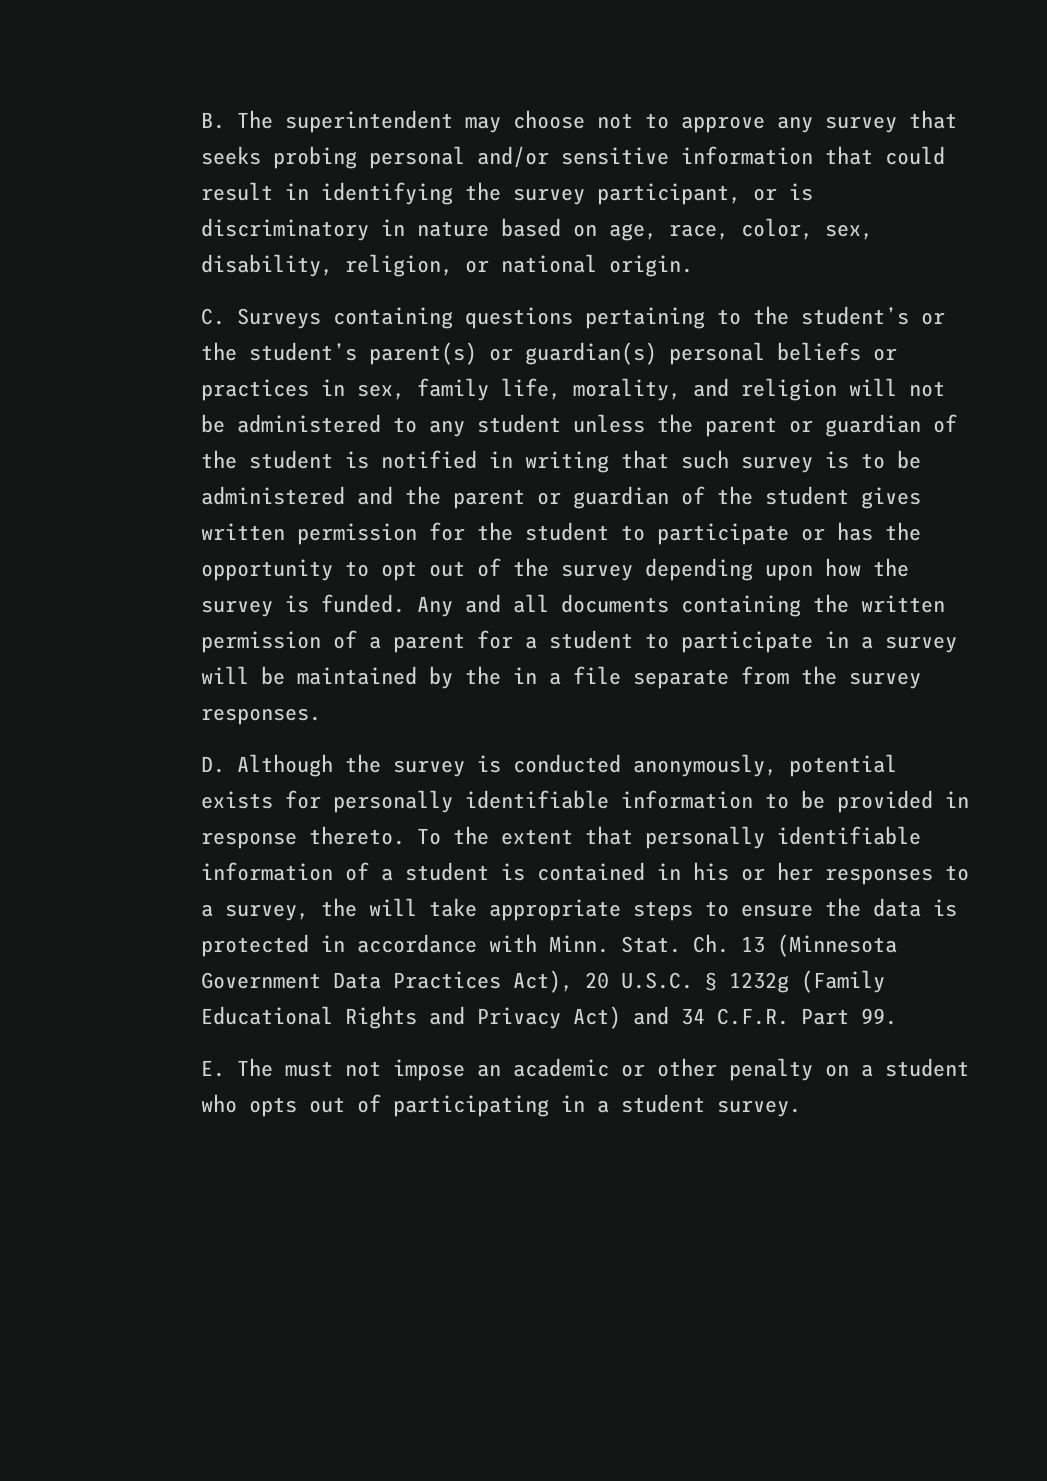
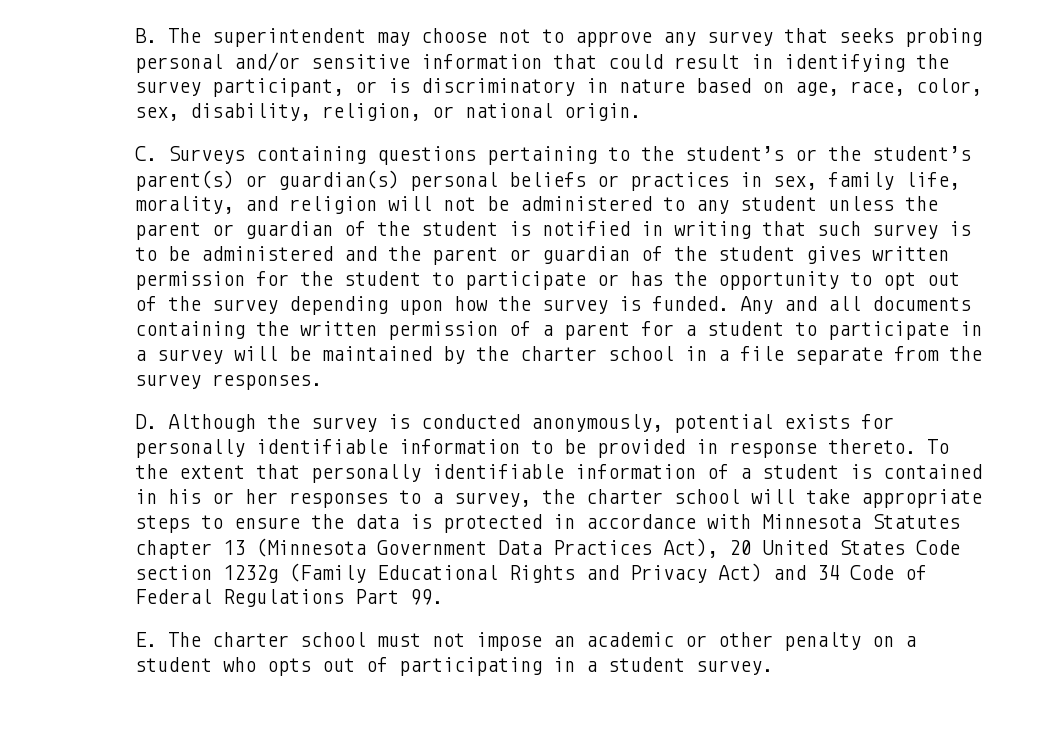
- Any and all documents containing the written permission of a parent for a student to participate in a survey will be maintained by the in a file separate from the survey responses.
+ Any and all documents containing the written permission of a parent for a student to participate in a survey will be maintained by the charter school in a file separate from the survey responses.
- To the extent that personally identifiable information of a student is contained in his or her responses to a survey, the will take appropriate steps to ensure the data is protected in accordance with Minn. Stat. Ch. 13 (Minnesota Government Data Practices Act), 20 U.S.C. § 1232g (Family Educational Rights and Privacy Act) and 34 C.F.R. Part 99.
+ To the extent that personally identifiable information of a student is contained in his or her responses to a survey, the charter school will take appropriate steps to ensure the data is protected in accordance with Minnesota Statutes chapter 13 (Minnesota Government Data Practices Act), 20 United States Code section 1232g (Family Educational Rights and Privacy Act) and 34 Code of Federal Regulations Part 99.
- E. The must not impose an academic or other penalty on a student who opts out of participating in a student survey.
+ E. The charter school must not impose an academic or other penalty on a student who opts out of participating in a student survey.

